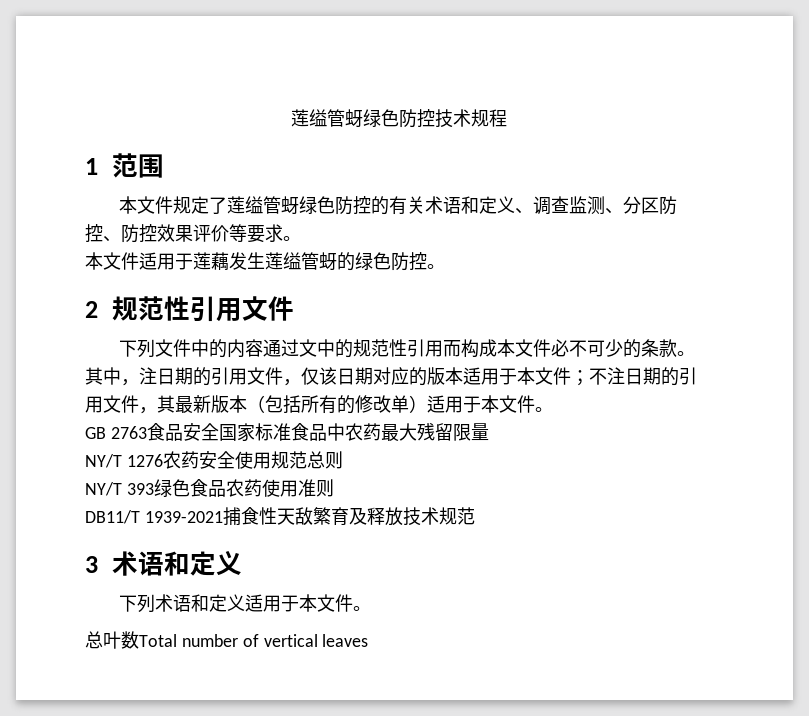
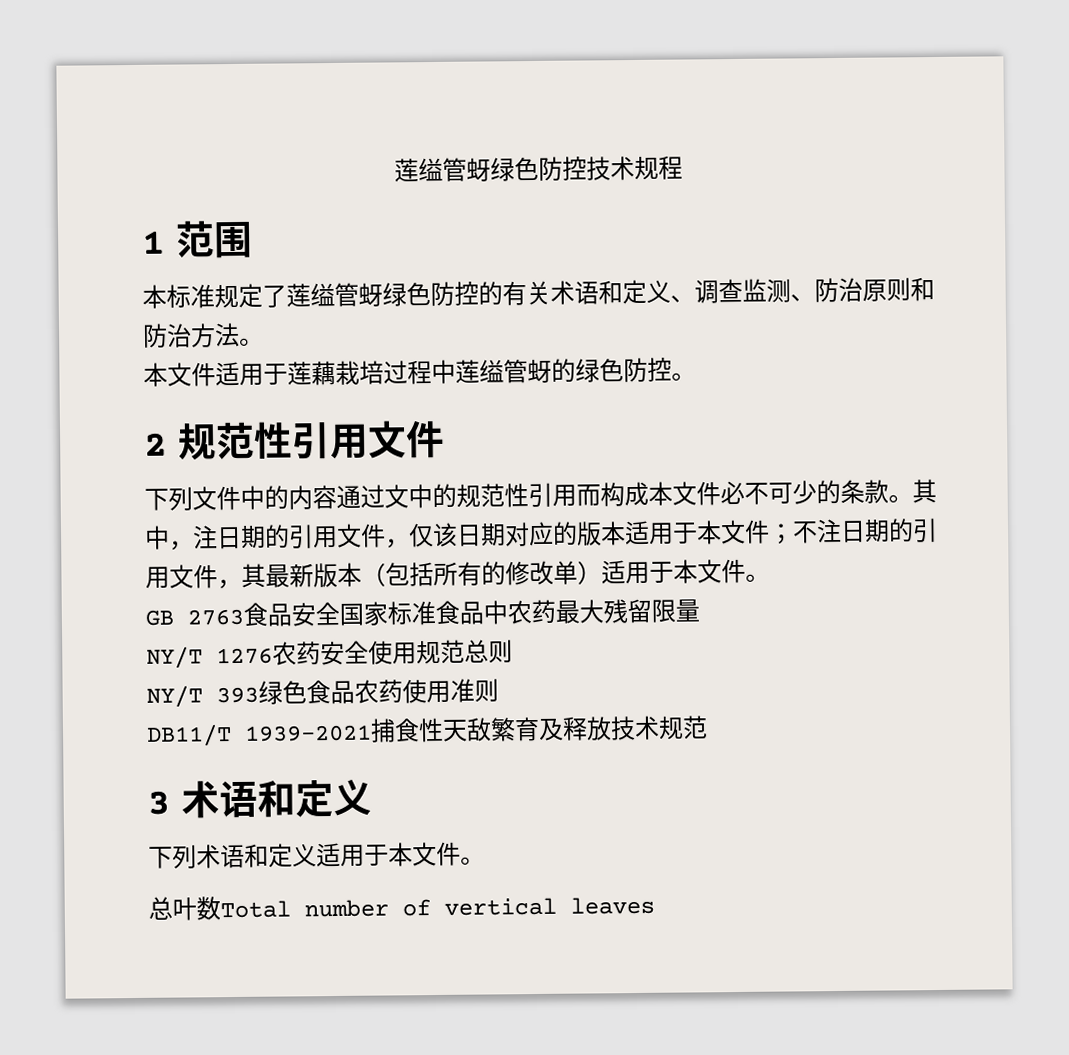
- 本文件规定了莲缢管蚜绿色防控的有关术语和定义、调查监测、分区防控、防控效果评价等要求。
+ 本标准规定了莲缢管蚜绿色防控的有关术语和定义、调查监测、防治原则和防治方法。
- 本文件适用于莲藕发生莲缢管蚜的绿色防控。
+ 本文件适用于莲藕栽培过程中莲缢管蚜的绿色防控。

